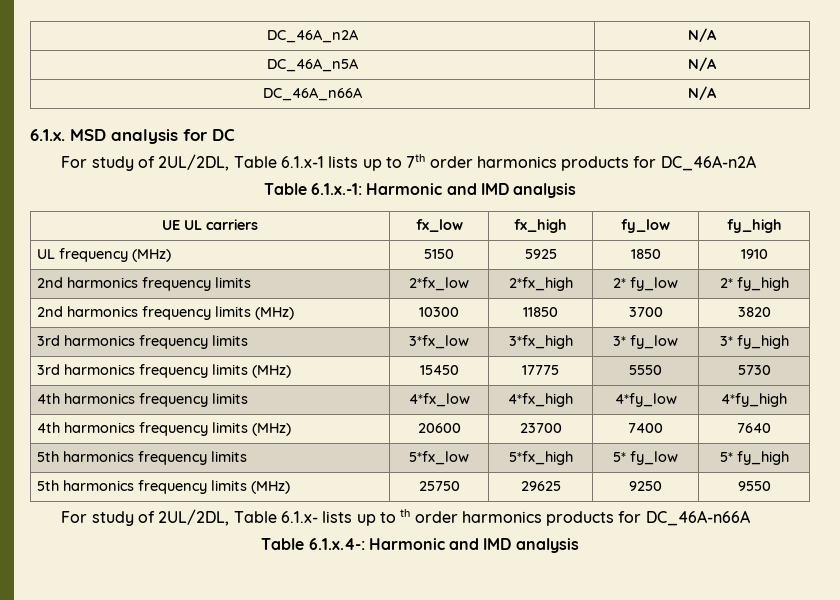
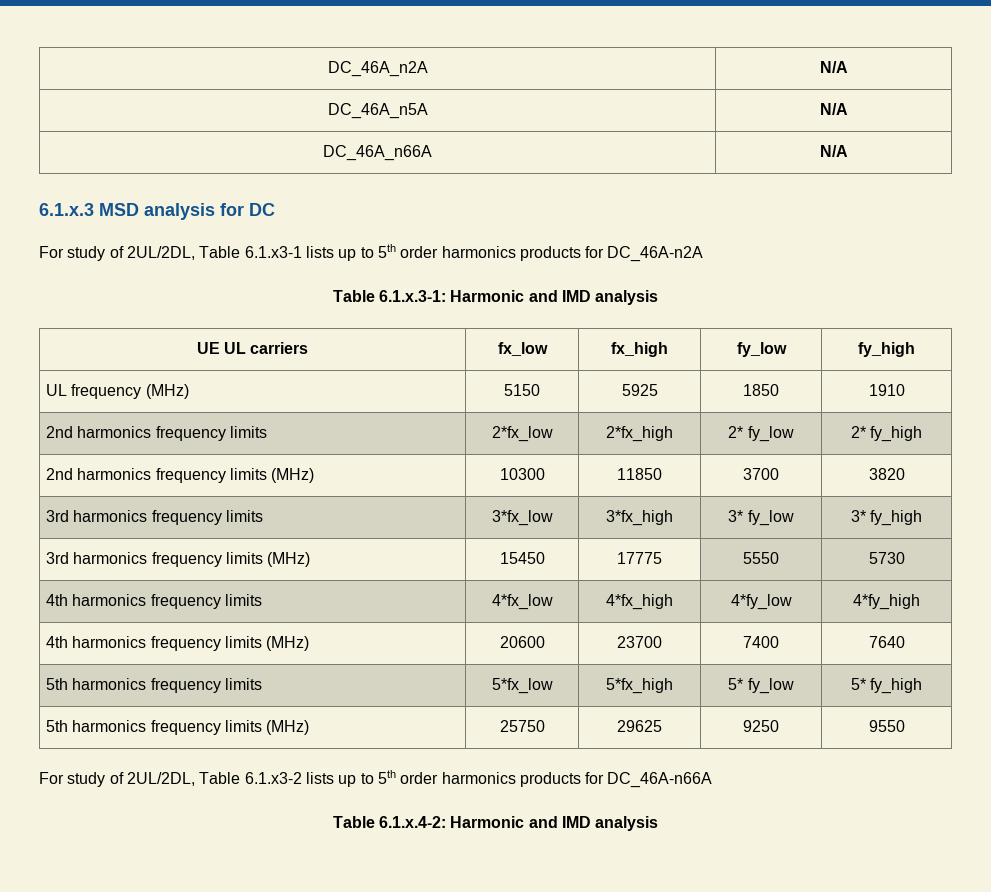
- 6.1.x. MSD analysis for DC
+ 6.1.x.3 MSD analysis for DC
- For study of 2UL/2DL, Table 6.1.x-1 lists up to 7th order harmonics products for DC_46A-n2A
+ For study of 2UL/2DL, Table 6.1.x3-1 lists up to 5th order harmonics products for DC_46A-n2A
- Table 6.1.x.-1: Harmonic and IMD analysis
+ Table 6.1.x.3-1: Harmonic and IMD analysis
- For study of 2UL/2DL, Table 6.1.x- lists up to th order harmonics products for DC_46A-n66A
+ For study of 2UL/2DL, Table 6.1.x3-2 lists up to 5th order harmonics products for DC_46A-n66A
- Table 6.1.x.4-: Harmonic and IMD analysis
+ Table 6.1.x.4-2: Harmonic and IMD analysis

